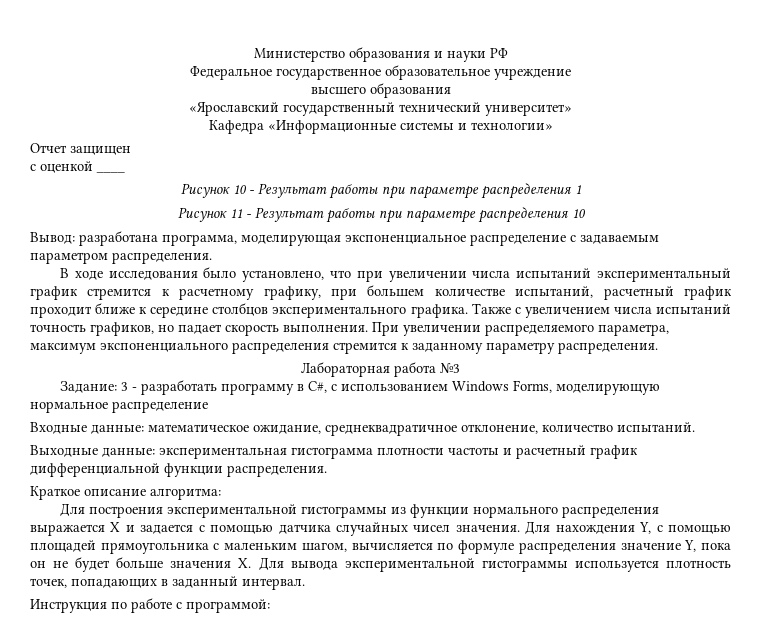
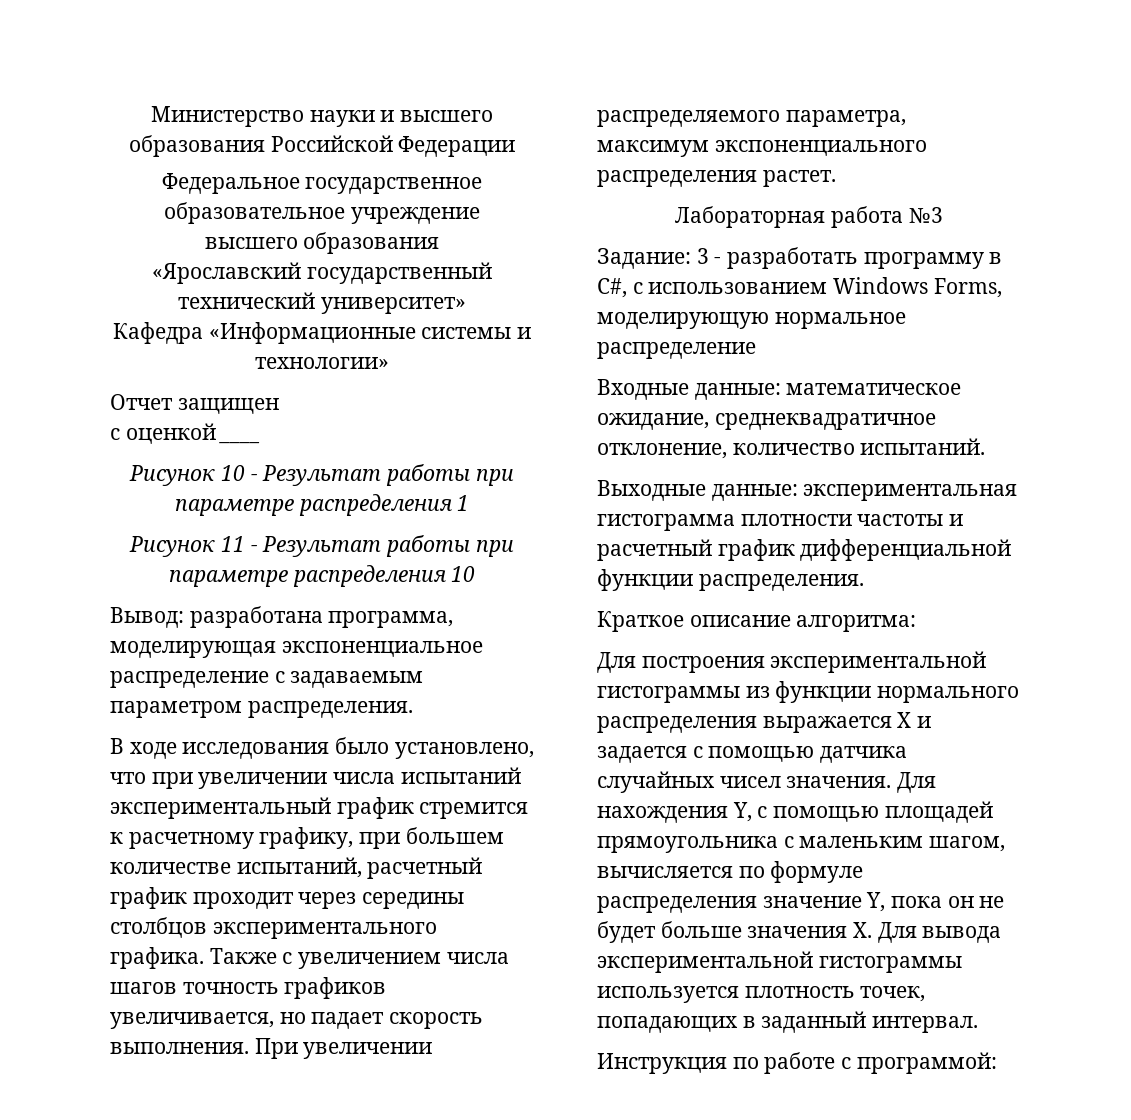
- Министерство образования и науки РФ
+ Министерство науки и высшего образования Российской Федерации
- В ходе исследования было установлено, что при увеличении числа испытаний экспериментальный график стремится к расчетному графику, при большем количестве испытаний, расчетный график проходит ближе к середине столбцов экспериментального графика.
+ В ходе исследования было установлено, что при увеличении числа испытаний экспериментальный график стремится к расчетному графику, при большем количестве испытаний, расчетный график проходит через середины столбцов экспериментального графика.
- Также с увеличением числа испытаний точность графиков, но падает скорость выполнения.
+ Также с увеличением числа шагов точность графиков увеличивается, но падает скорость выполнения.
- При увеличении распределяемого параметра, максимум экспоненциального распределения стремится к заданному параметру распределения.
+ При увеличении распределяемого параметра, максимум экспоненциального распределения растет.

